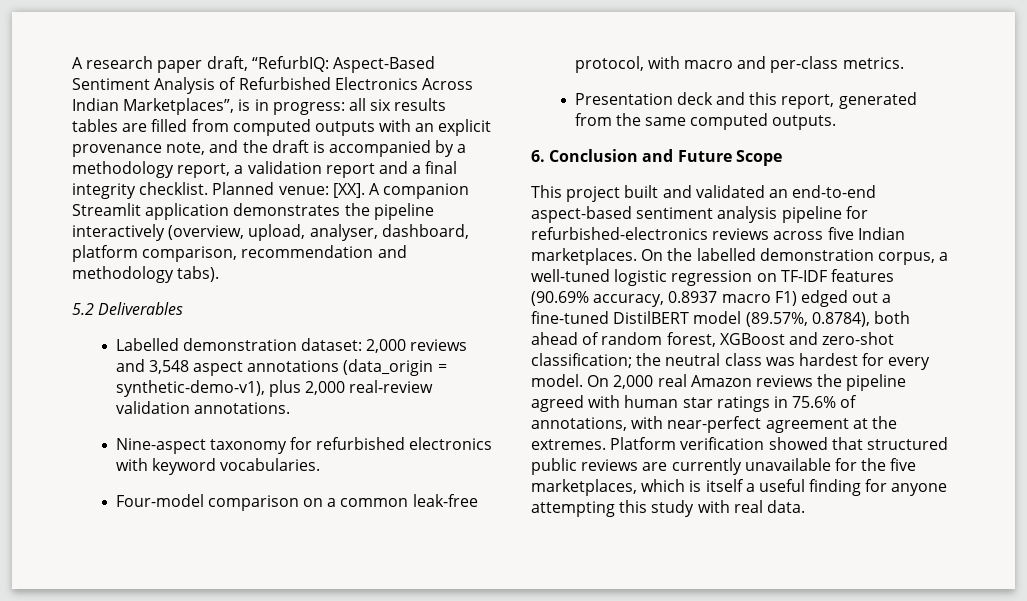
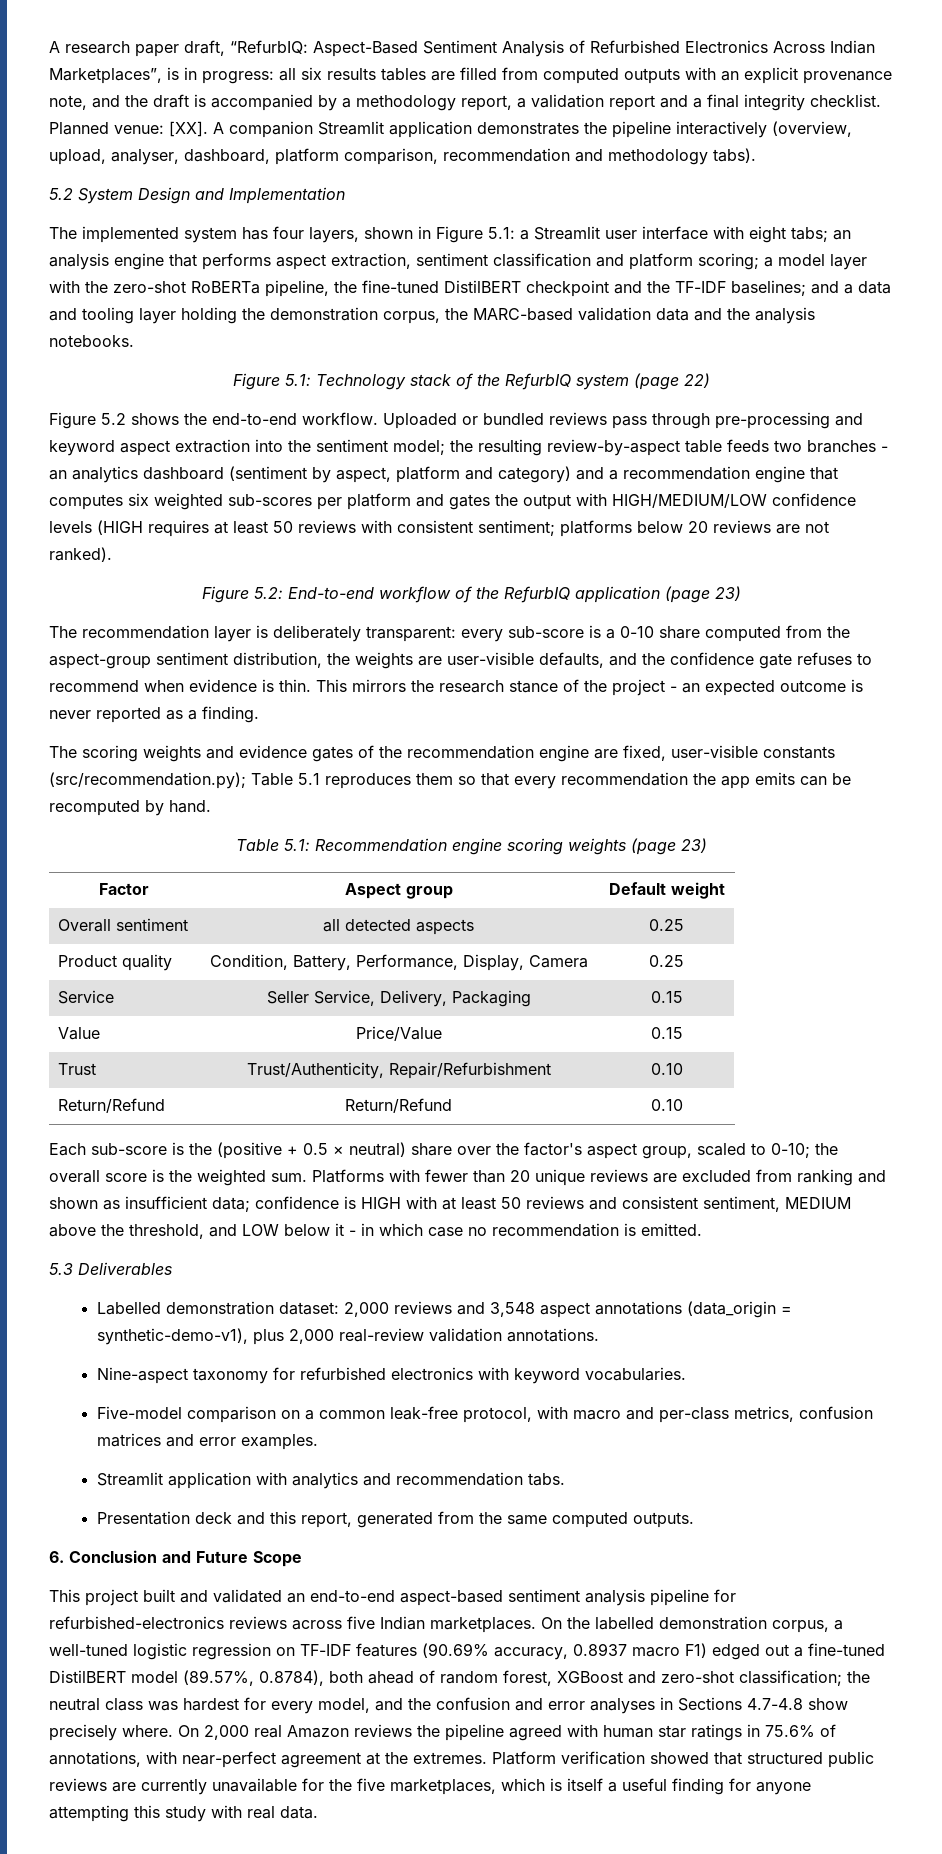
- 5.2 Deliverables
+ 5.2 System Design and Implementation
+ The implemented system has four layers, shown in Figure 5.1: a Streamlit user interface with eight tabs; an analysis engine that performs aspect extraction, sentiment classification and platform scoring; a model layer with the zero-shot RoBERTa pipeline, the fine-tuned DistilBERT checkpoint and the TF-IDF baselines; and a data and tooling layer holding the demonstration corpus, the MARC-based validation data and the analysis notebooks.
+ Figure 5.1: Technology stack of the RefurbIQ system (page 22)
+ Figure 5.2 shows the end-to-end workflow. Uploaded or bundled reviews pass through pre-processing and keyword aspect extraction into the sentiment model; the resulting review-by-aspect table feeds two branches - an analytics dashboard (sentiment by aspect, platform and category) and a recommendation engine that computes six weighted sub-scores per platform and gates the output with HIGH/MEDIUM/LOW confidence levels (HIGH requires at least 50 reviews with consistent sentiment; platforms below 20 reviews are not ranked).
+ Figure 5.2: End-to-end workflow of the RefurbIQ application (page 23)
+ The recommendation layer is deliberately transparent: every sub-score is a 0-10 share computed from the aspect-group sentiment distribution, the weights are user-visible defaults, and the confidence gate refuses to recommend when evidence is thin. This mirrors the research stance of the project - an expected outcome is never reported as a finding.
+ The scoring weights and evidence gates of the recommendation engine are fixed, user-visible constants (src/recommendation.py); Table 5.1 reproduces them so that every recommendation the app emits can be recomputed by hand.
+ Table 5.1: Recommendation engine scoring weights (page 23)
+ Factor | Aspect group | Default weight
+ Overall sentiment | all detected aspects | 0.25
+ Product quality | Condition, Battery, Performance, Display, Camera | 0.25
+ Service | Seller Service, Delivery, Packaging | 0.15
+ Value | Price/Value | 0.15
+ Trust | Trust/Authenticity, Repair/Refurbishment | 0.10
+ Return/Refund | Return/Refund | 0.10
+ Each sub-score is the (positive + 0.5 × neutral) share over the factor's aspect group, scaled to 0-10; the overall score is the weighted sum. Platforms with fewer than 20 unique reviews are excluded from ranking and shown as insufficient data; confidence is HIGH with at least 50 reviews and consistent sentiment, MEDIUM above the threshold, and LOW below it - in which case no recommendation is emitted.
+ 5.3 Deliverables
- Four-model comparison on a common leak-free protocol, with macro and per-class metrics.
+ Five-model comparison on a common leak-free protocol, with macro and per-class metrics, confusion matrices and error examples.
+ Streamlit application with analytics and recommendation tabs.
- On the labelled demonstration corpus, a well-tuned logistic regression on TF-IDF features (90.69% accuracy, 0.8937 macro F1) edged out a fine-tuned DistilBERT model (89.57%, 0.8784), both ahead of random forest, XGBoost and zero-shot classification; the neutral class was hardest for every model.
+ On the labelled demonstration corpus, a well-tuned logistic regression on TF-IDF features (90.69% accuracy, 0.8937 macro F1) edged out a fine-tuned DistilBERT model (89.57%, 0.8784), both ahead of random forest, XGBoost and zero-shot classification; the neutral class was hardest for every model, and the confusion and error analyses in Sections 4.7-4.8 show precisely where.

